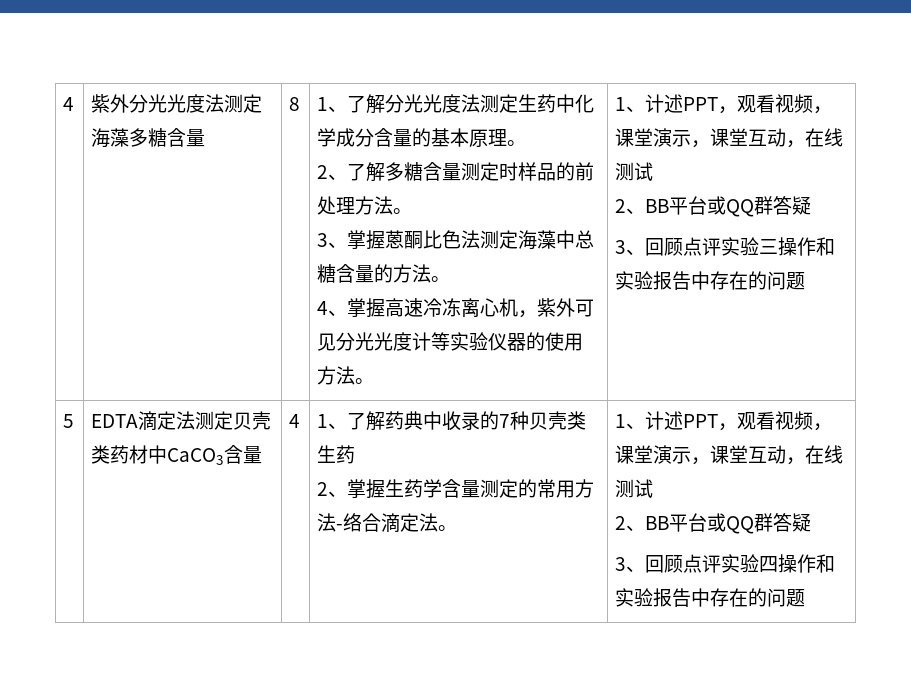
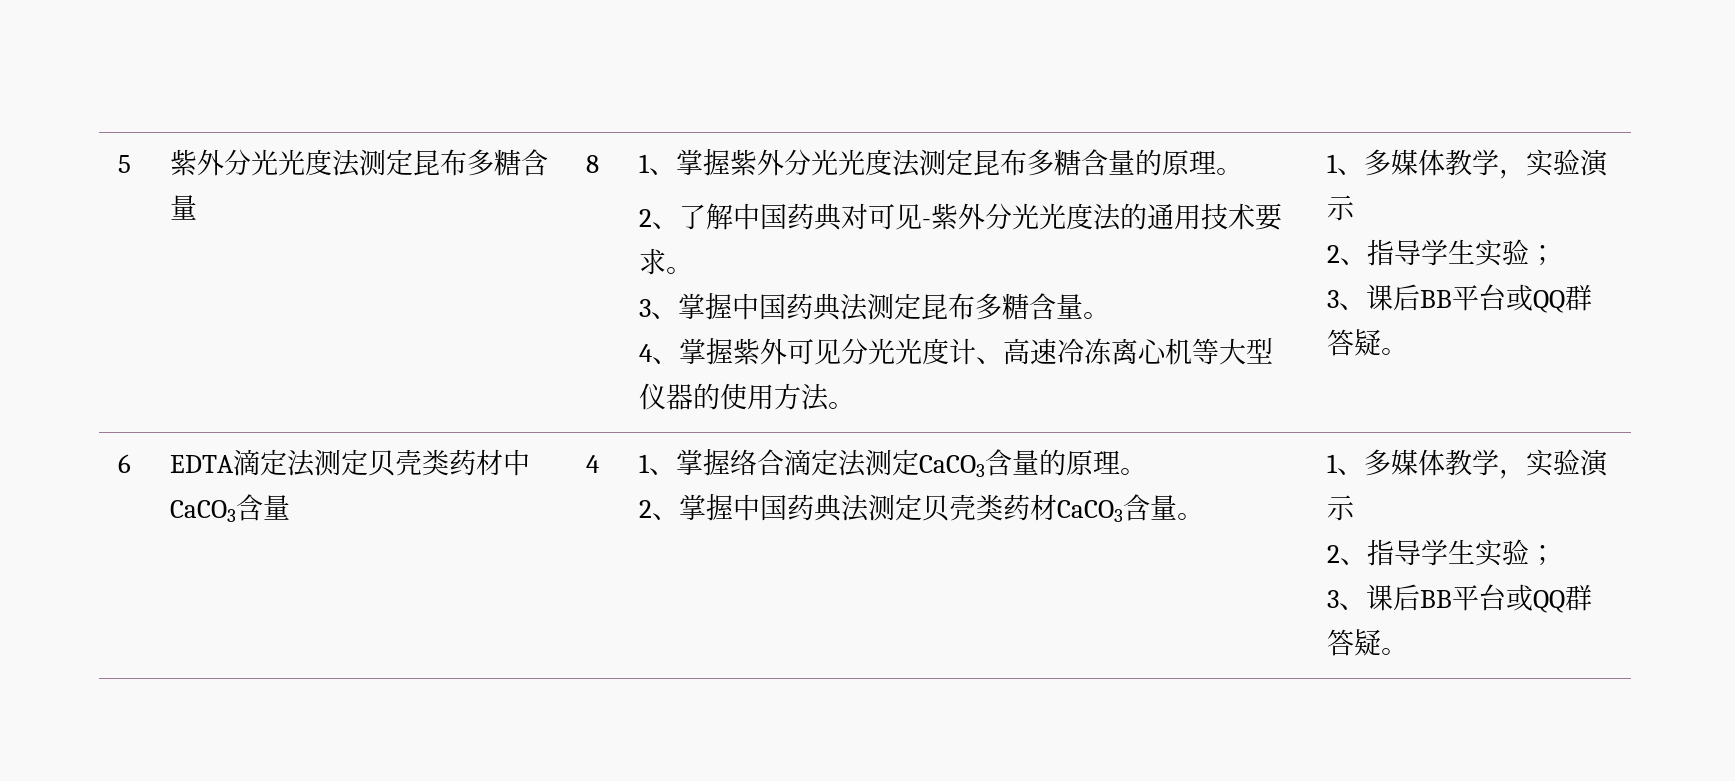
- 4 | 紫外分光光度法测定海藻多糖含量
+ 5 | 紫外分光光度法测定昆布多糖含量
- 1、了解分光光度法测定生药中化学成分含量的基本原理。
- 2、了解多糖含量测定时样品的前处理方法。
- 3、掌握蒽酮比色法测定海藻中总糖含量的方法。
+ 1、掌握紫外分光光度法测定昆布多糖含量的原理。
+ 2、了解中国药典对可见-紫外分光光度法的通用技术要求。
+ 3、掌握中国药典法测定昆布多糖含量。
- 4、掌握高速冷冻离心机，紫外可见分光光度计等实验仪器的使用方法。 | 1、计述PPT，观看视频，课堂演示，课堂互动，在线测试
- 2、BB平台或QQ群答疑
- 3、回顾点评实验三操作和实验报告中存在的问题
- 5
+ 4、掌握紫外可见分光光度计、高速冷冻离心机等大型仪器的使用方法。 | 1、多媒体教学，实验演示
+ 2、指导学生实验；
+ 3、课后BB平台或QQ群答疑。
+ 6
- 1、了解药典中收录的7种贝壳类生药
- 2、掌握生药学含量测定的常用方法-络合滴定法。 | 1、计述PPT，观看视频，课堂演示，课堂互动，在线测试
- 2、BB平台或QQ群答疑
- 3、回顾点评实验四操作和实验报告中存在的问题
+ 1、掌握络合滴定法测定CaCO3含量的原理。
+ 2、掌握中国药典法测定贝壳类药材CaCO3含量。 | 1、多媒体教学，实验演示
+ 2、指导学生实验；
+ 3、课后BB平台或QQ群答疑。

